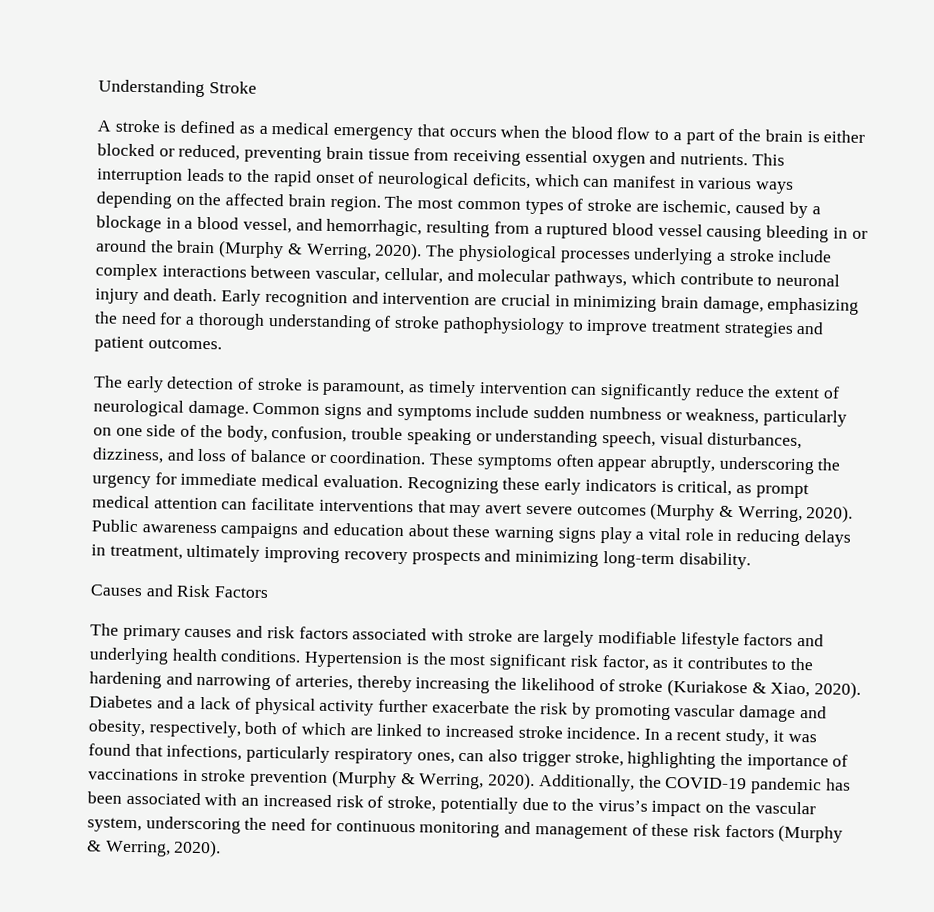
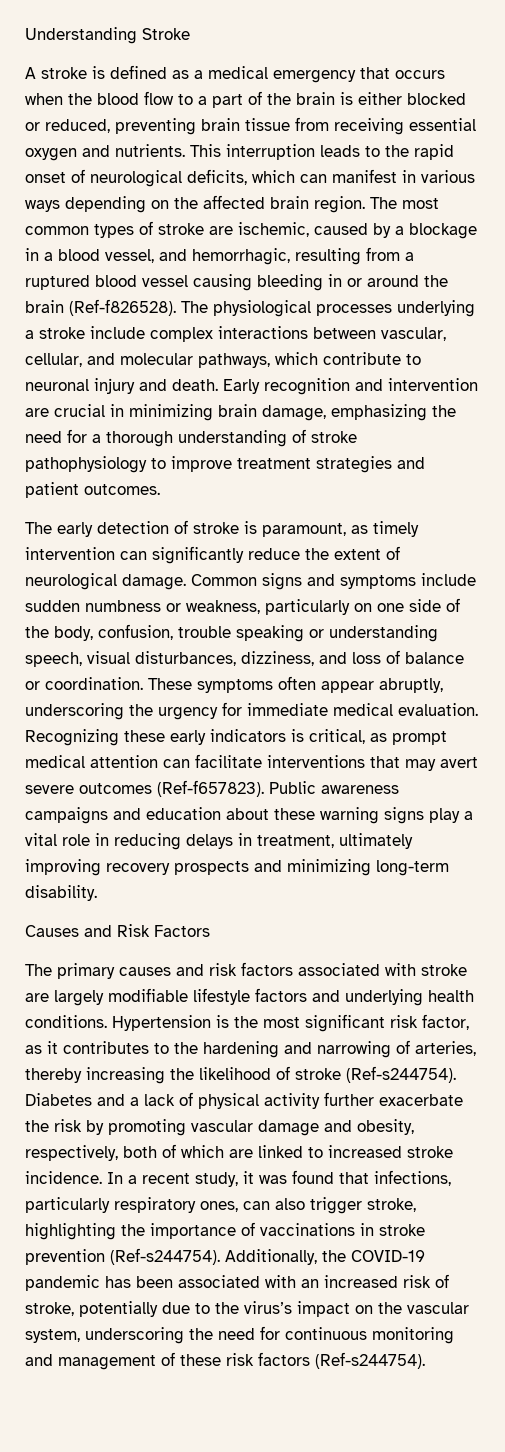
- The most common types of stroke are ischemic, caused by a blockage in a blood vessel, and hemorrhagic, resulting from a ruptured blood vessel causing bleeding in or around the brain (Murphy & Werring, 2020).
+ The most common types of stroke are ischemic, caused by a blockage in a blood vessel, and hemorrhagic, resulting from a ruptured blood vessel causing bleeding in or around the brain (Ref-f826528).
- Recognizing these early indicators is critical, as prompt medical attention can facilitate interventions that may avert severe outcomes (Murphy & Werring, 2020).
+ Recognizing these early indicators is critical, as prompt medical attention can facilitate interventions that may avert severe outcomes (Ref-f657823).
- Hypertension is the most significant risk factor, as it contributes to the hardening and narrowing of arteries, thereby increasing the likelihood of stroke (Kuriakose & Xiao, 2020).
+ Hypertension is the most significant risk factor, as it contributes to the hardening and narrowing of arteries, thereby increasing the likelihood of stroke (Ref-s244754).
- In a recent study, it was found that infections, particularly respiratory ones, can also trigger stroke, highlighting the importance of vaccinations in stroke prevention (Murphy & Werring, 2020).
+ In a recent study, it was found that infections, particularly respiratory ones, can also trigger stroke, highlighting the importance of vaccinations in stroke prevention (Ref-s244754).
- Additionally, the COVID-19 pandemic has been associated with an increased risk of stroke, potentially due to the virus’s impact on the vascular system, underscoring the need for continuous monitoring and management of these risk factors (Murphy & Werring, 2020).
+ Additionally, the COVID-19 pandemic has been associated with an increased risk of stroke, potentially due to the virus’s impact on the vascular system, underscoring the need for continuous monitoring and management of these risk factors (Ref-s244754).

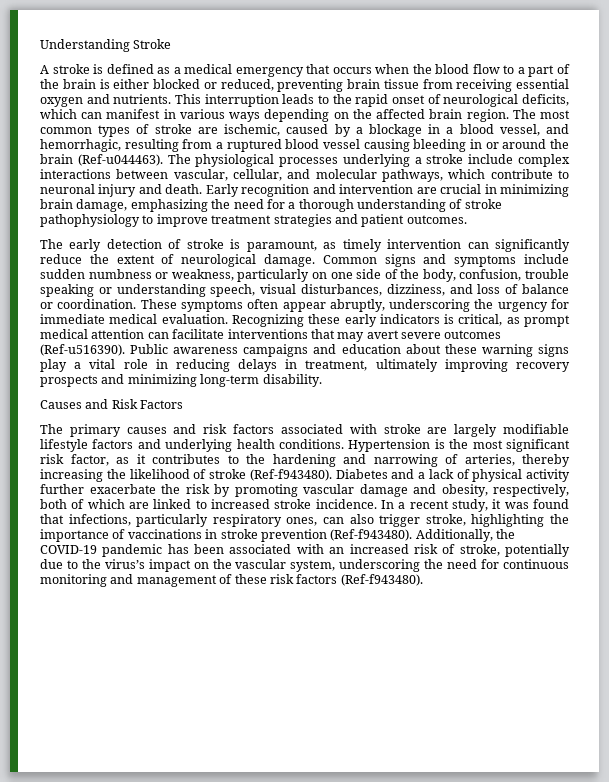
- The most common types of stroke are ischemic, caused by a blockage in a blood vessel, and hemorrhagic, resulting from a ruptured blood vessel causing bleeding in or around the brain (Ref-f826528).
+ The most common types of stroke are ischemic, caused by a blockage in a blood vessel, and hemorrhagic, resulting from a ruptured blood vessel causing bleeding in or around the brain (Ref-u044463).
- Recognizing these early indicators is critical, as prompt medical attention can facilitate interventions that may avert severe outcomes (Ref-f657823).
+ Recognizing these early indicators is critical, as prompt medical attention can facilitate interventions that may avert severe outcomes (Ref-u516390).
- Hypertension is the most significant risk factor, as it contributes to the hardening and narrowing of arteries, thereby increasing the likelihood of stroke (Ref-s244754).
+ Hypertension is the most significant risk factor, as it contributes to the hardening and narrowing of arteries, thereby increasing the likelihood of stroke (Ref-f943480).
- In a recent study, it was found that infections, particularly respiratory ones, can also trigger stroke, highlighting the importance of vaccinations in stroke prevention (Ref-s244754).
+ In a recent study, it was found that infections, particularly respiratory ones, can also trigger stroke, highlighting the importance of vaccinations in stroke prevention (Ref-f943480).
- Additionally, the COVID-19 pandemic has been associated with an increased risk of stroke, potentially due to the virus’s impact on the vascular system, underscoring the need for continuous monitoring and management of these risk factors (Ref-s244754).
+ Additionally, the COVID-19 pandemic has been associated with an increased risk of stroke, potentially due to the virus’s impact on the vascular system, underscoring the need for continuous monitoring and management of these risk factors (Ref-f943480).

